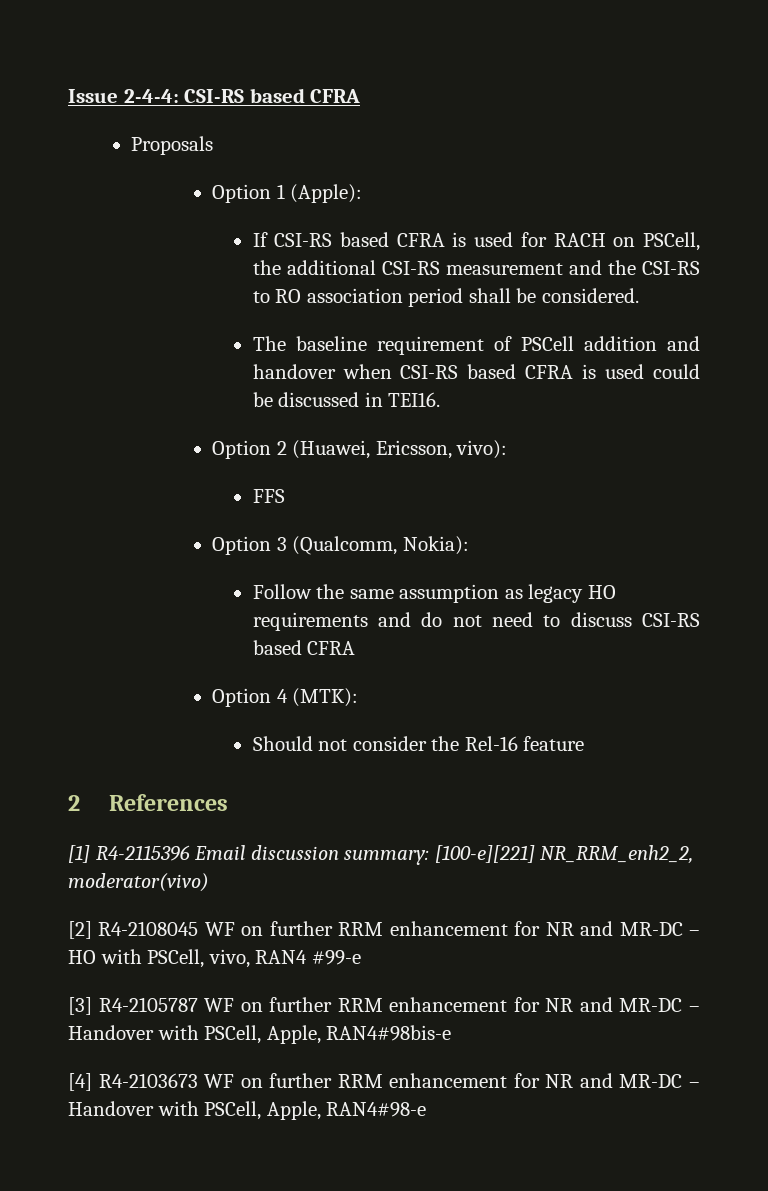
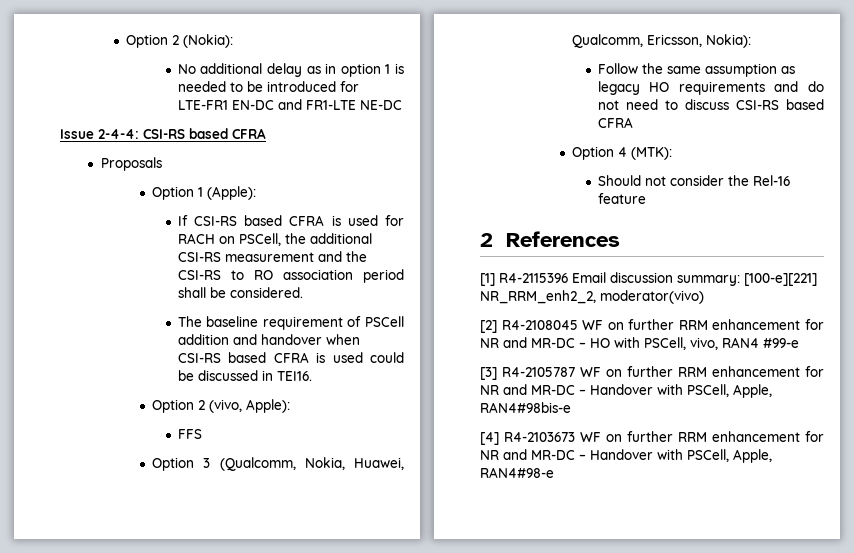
+ Option 2 (Nokia):
+ No additional delay as in option 1 is needed to be introduced for LTE-FR1 EN-DC and FR1-LTE NE-DC
- Option 2 (Huawei, Ericsson, vivo):
+ Option 2 (vivo, Apple):
- Option 3 (Qualcomm, Nokia):
+ Option 3 (Qualcomm, Nokia, Huawei, Qualcomm, Ericsson, Nokia):

